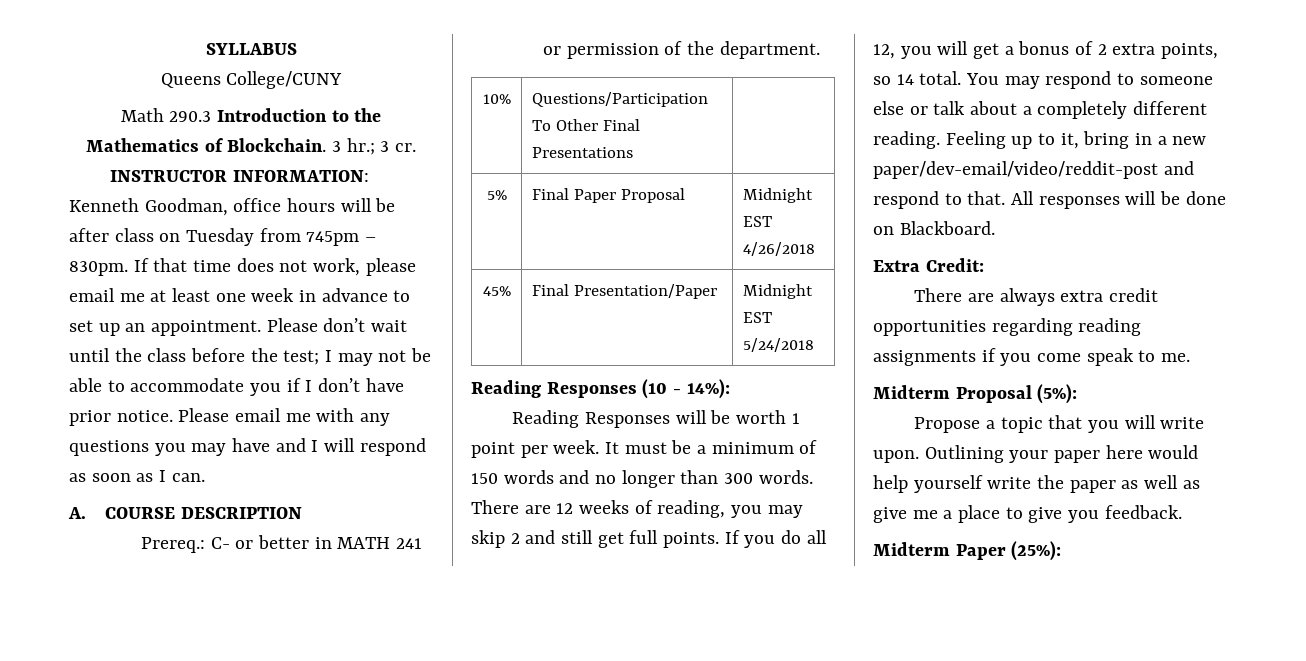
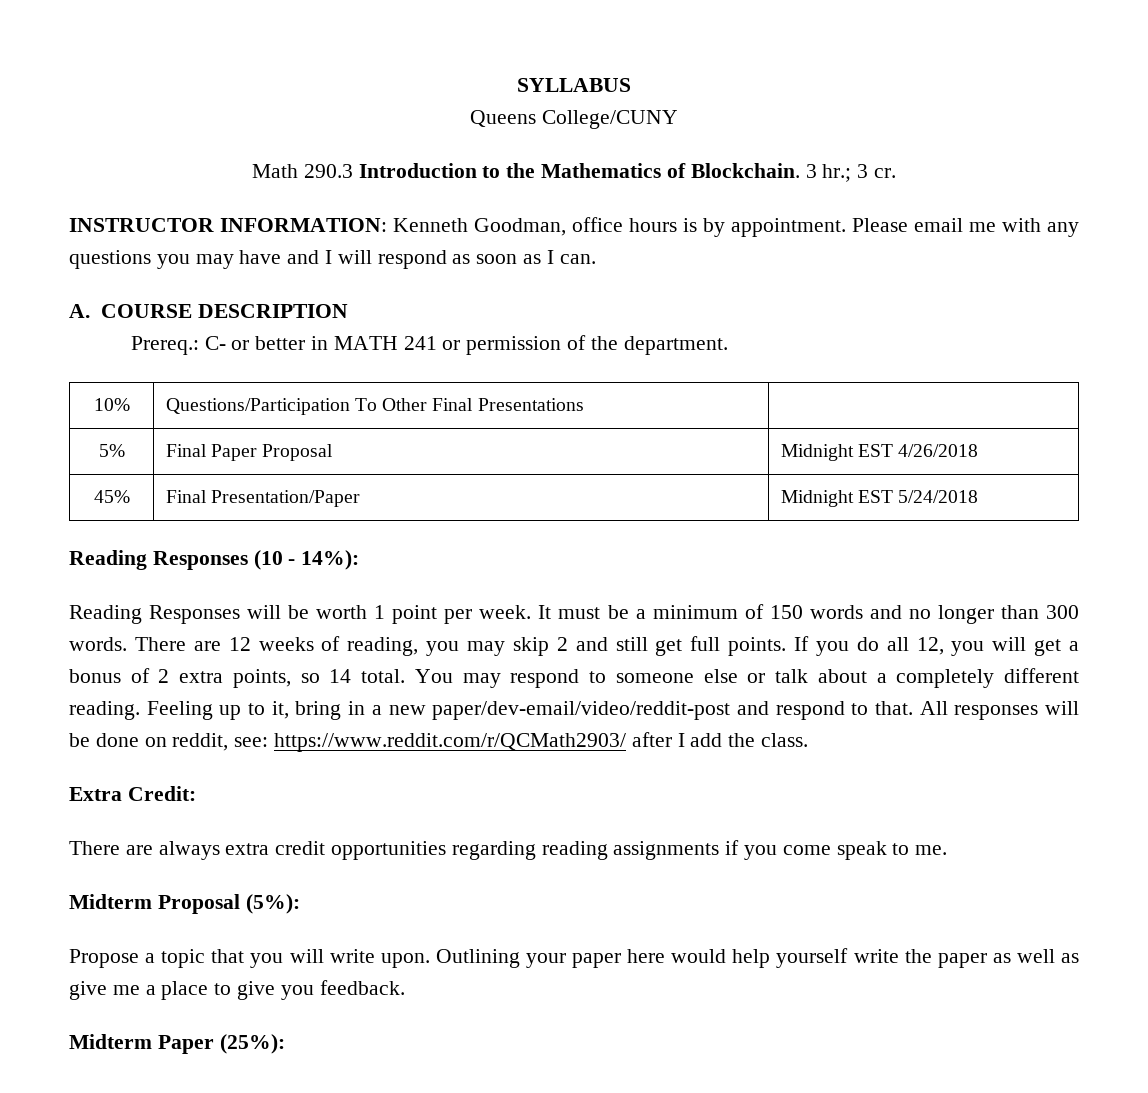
- INSTRUCTOR INFORMATION: Kenneth Goodman, office hours will be after class on Tuesday from 745pm – 830pm. If that time does not work, please email me at least one week in advance to set up an appointment. Please don’t wait until the class before the test; I may not be able to accommodate you if I don’t have prior notice.
+ INSTRUCTOR INFORMATION: Kenneth Goodman, office hours is by appointment.
- All responses will be done on Blackboard.
+ All responses will be done on reddit, see: https://www.reddit.com/r/QCMath2903/ after I add the class.

